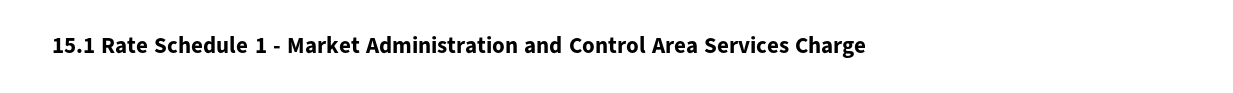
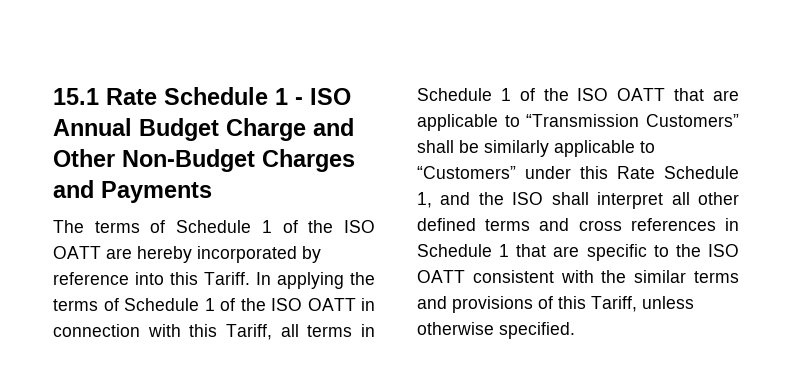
- 15.1 Rate Schedule 1 - Market Administration and Control Area Services Charge
+ 15.1 Rate Schedule 1 - ISO Annual Budget Charge and Other Non-Budget Charges and Payments
+ The terms of Schedule 1 of the ISO OATT are hereby incorporated by reference into this Tariff. In applying the terms of Schedule 1 of the ISO OATT in connection with this Tariff, all terms in Schedule 1 of the ISO OATT that are applicable to “Transmission Customers” shall be similarly applicable to “Customers” under this Rate Schedule 1, and the ISO shall interpret all other defined terms and cross references in Schedule 1 that are specific to the ISO OATT consistent with the similar terms and provisions of this Tariff, unless otherwise specified.

